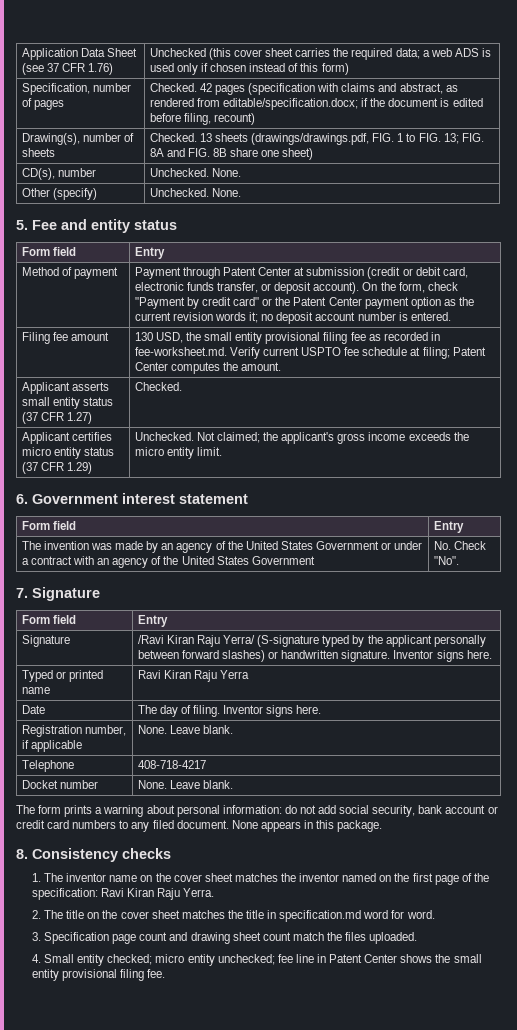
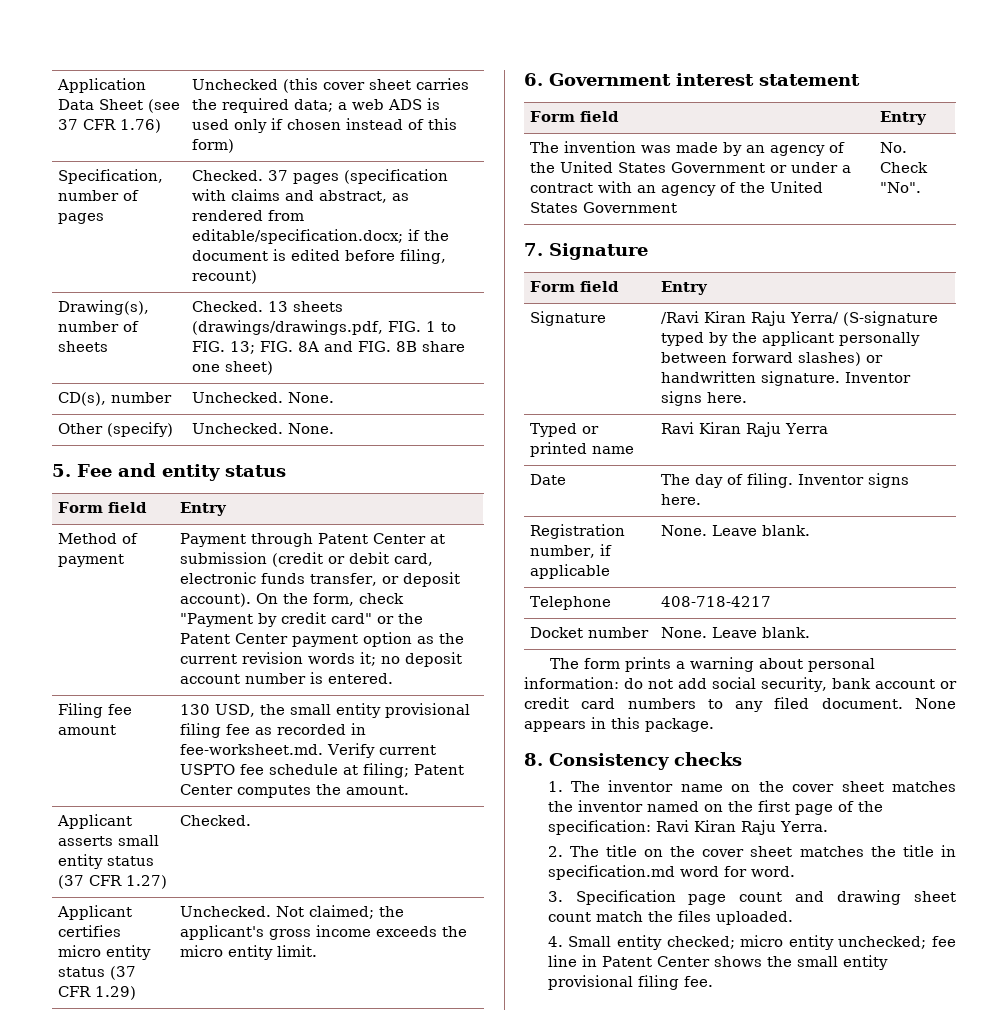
- Specification, number of pages | Checked. 42 pages (specification with claims and abstract, as rendered from editable/specification.docx; if the document is edited before filing, recount)
+ Specification, number of pages | Checked. 37 pages (specification with claims and abstract, as rendered from editable/specification.docx; if the document is edited before filing, recount)

